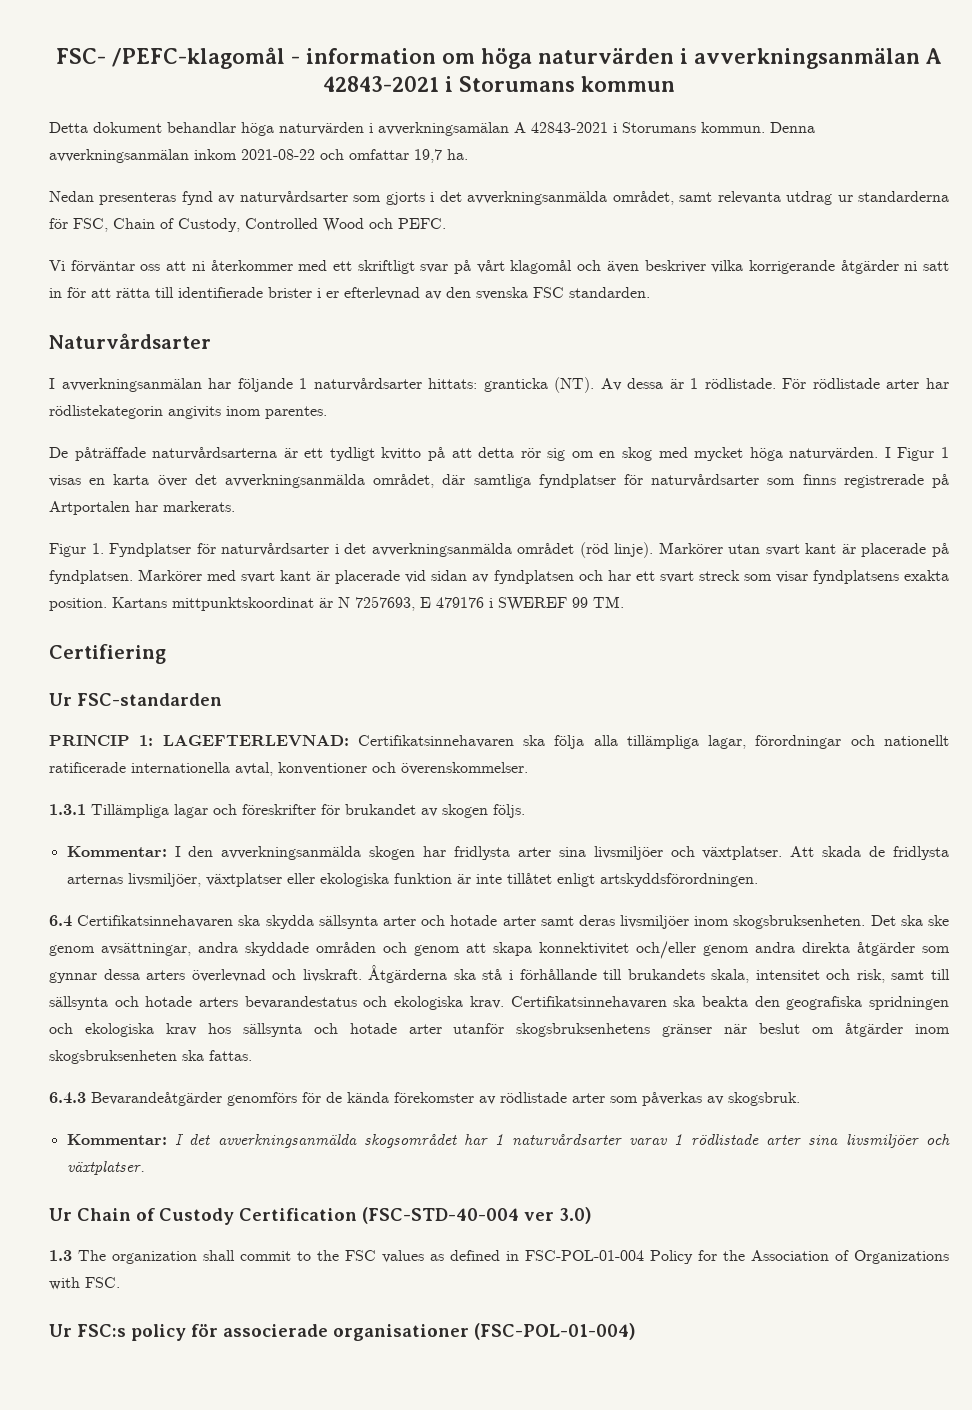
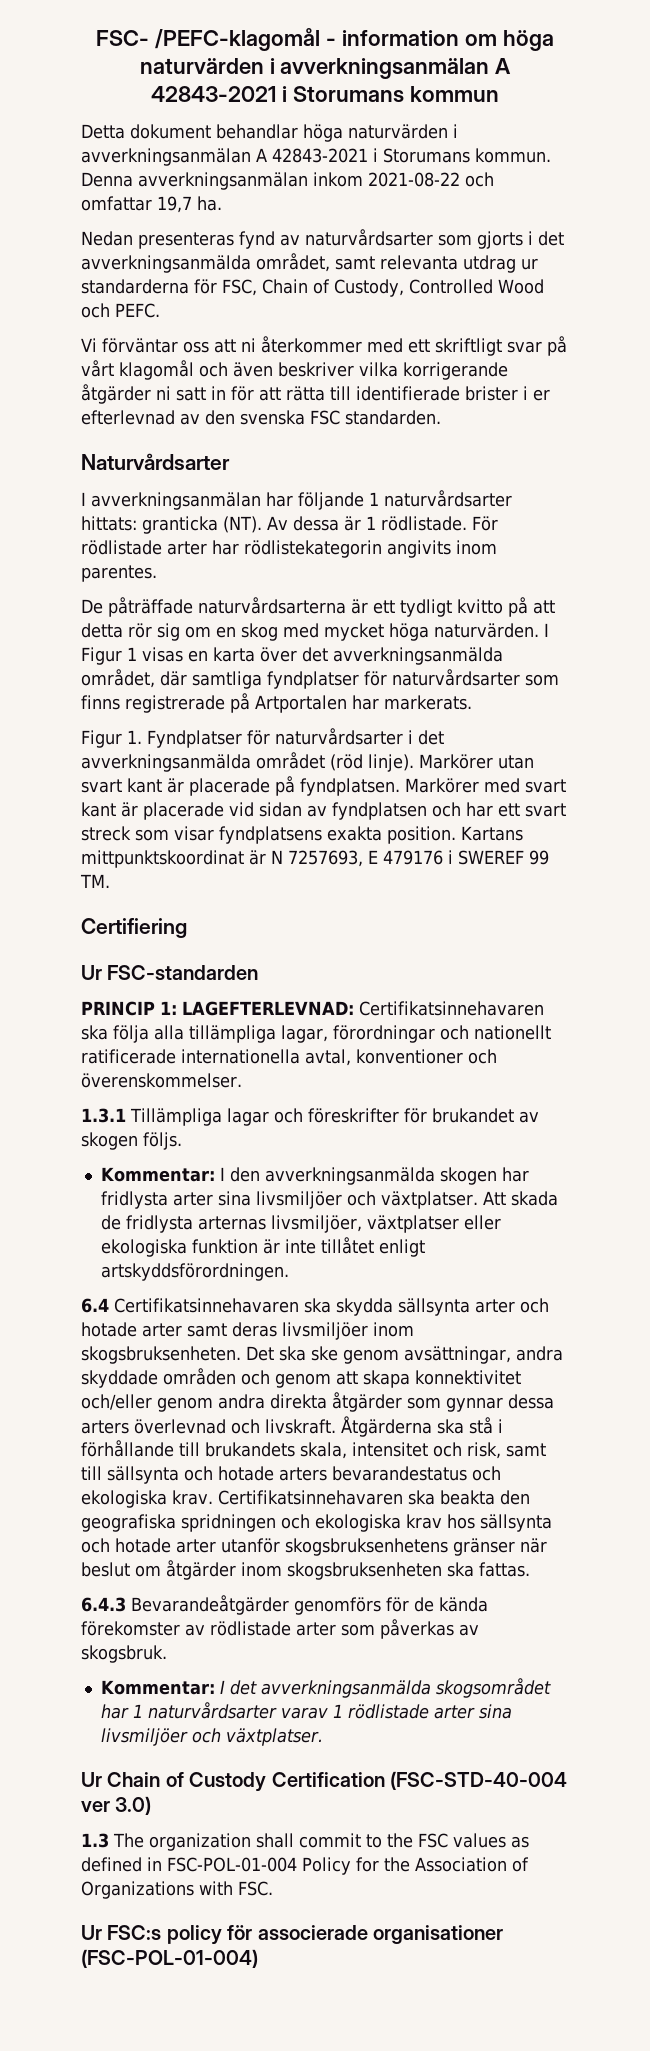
- Detta dokument behandlar höga naturvärden i avverkningsamälan A 42843-2021 i Storumans kommun.
+ Detta dokument behandlar höga naturvärden i avverkningsanmälan A 42843-2021 i Storumans kommun.

